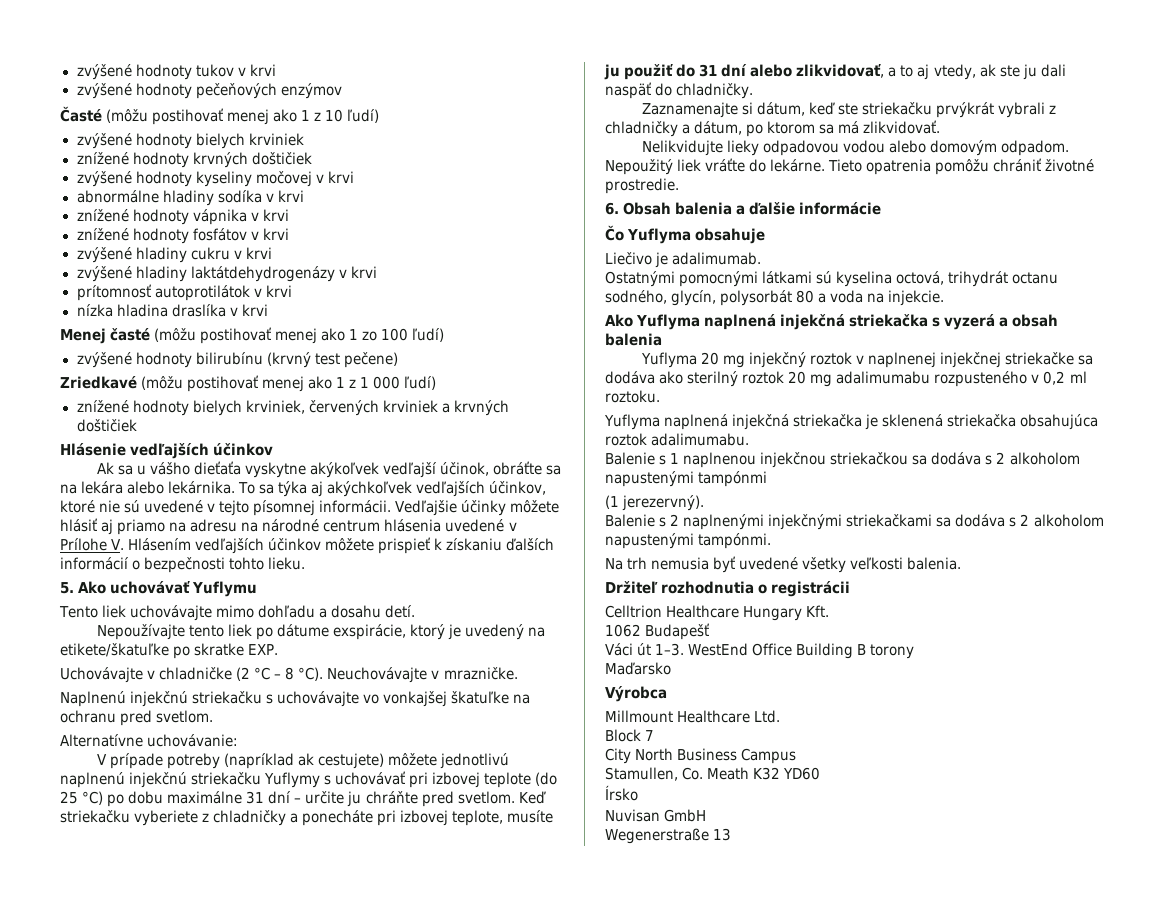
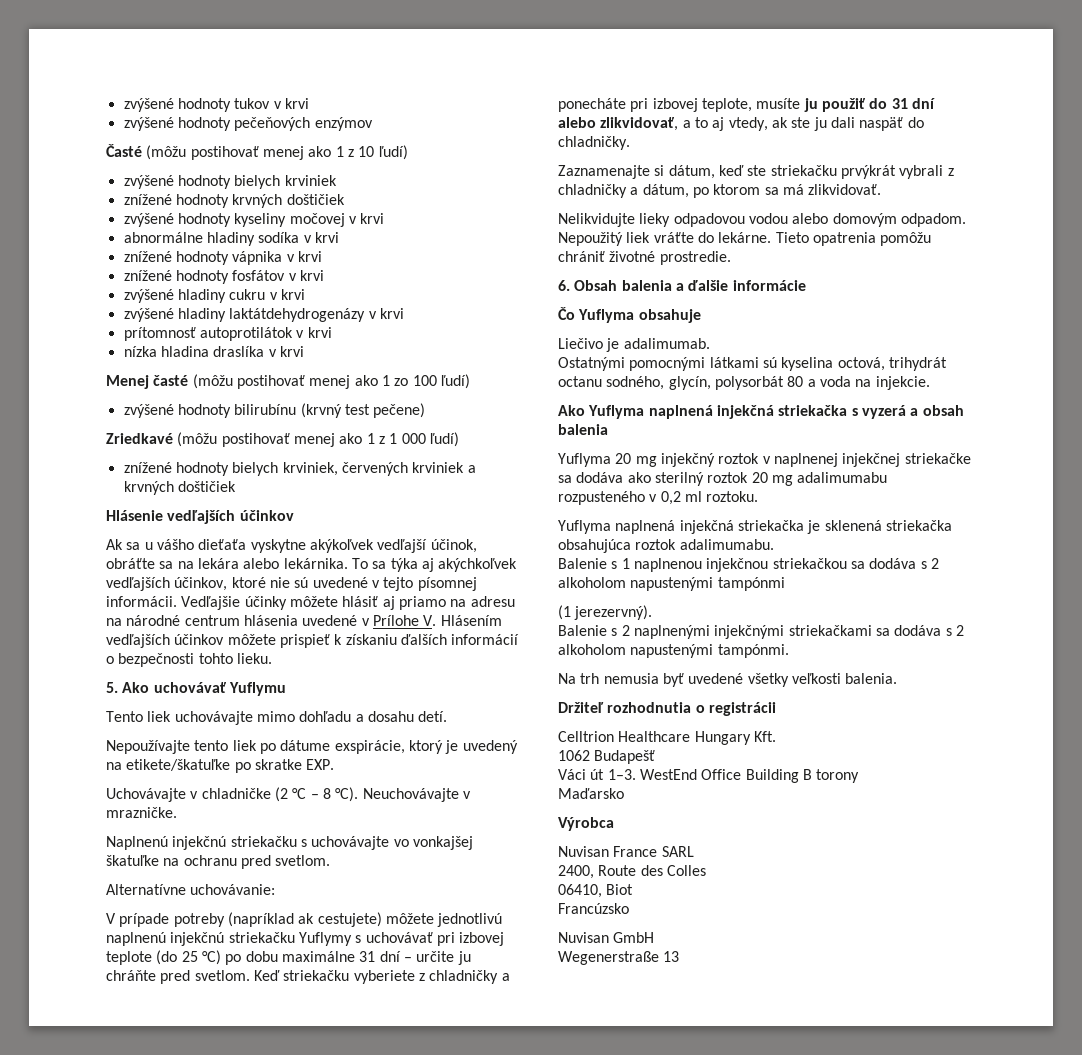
- Millmount Healthcare Ltd.
- Block 7
- City North Business Campus
- Stamullen, Co. Meath K32 YD60
- Írsko
+ Nuvisan France SARL
+ 2400, Route des Colles
+ 06410, Biot
+ Francúzsko

